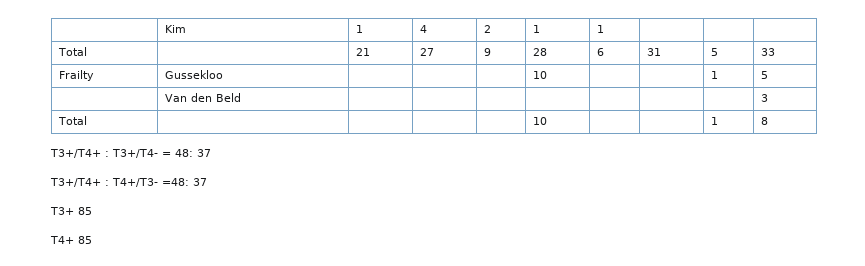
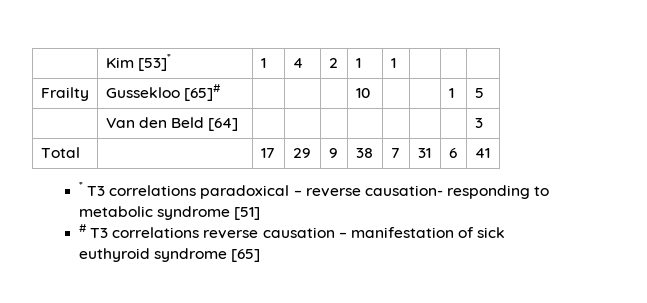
- | Kim | 1 | 4 | 2 | 1 | 1 | | |
+ | Kim [53]* | 1 | 4 | 2 | 1 | 1 | | |
- Total | | 21 | 27 | 9 | 28 | 6 | 31 | 5 | 33
- Frailty | Gussekloo | | | | 10 | | | 1 | 5
+ Frailty | Gussekloo [65]# | | | | 10 | | | 1 | 5
- | Van den Beld | | | | | | | | 3
+ | Van den Beld [64] | | | | | | | | 3
- Total | | | | | 10 | | | 1 | 8
- T3+/T4+ : T3+/T4- = 48: 37
- T3+/T4+ : T4+/T3- =48: 37
- T3+ 85
- T4+ 85
+ Total | | 17 | 29 | 9 | 38 | 7 | 31 | 6 | 41
+ * T3 correlations paradoxical – reverse causation- responding to metabolic syndrome [51]
+ # T3 correlations reverse causation – manifestation of sick euthyroid syndrome [65]

